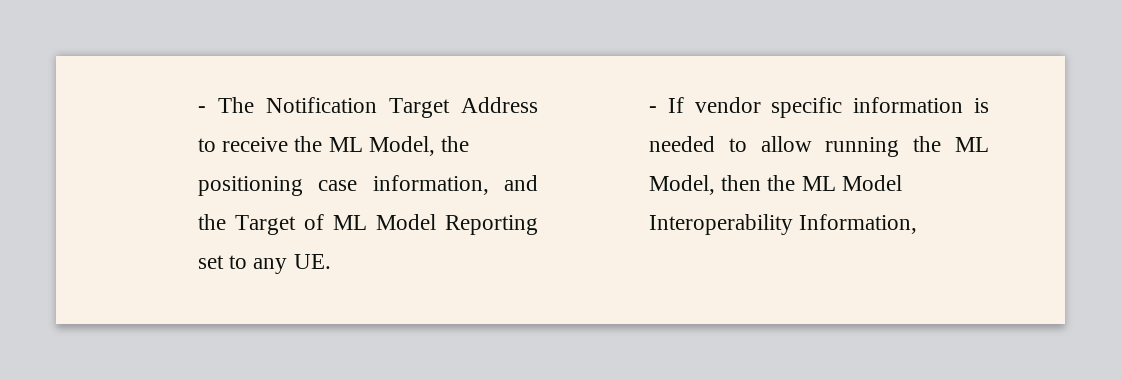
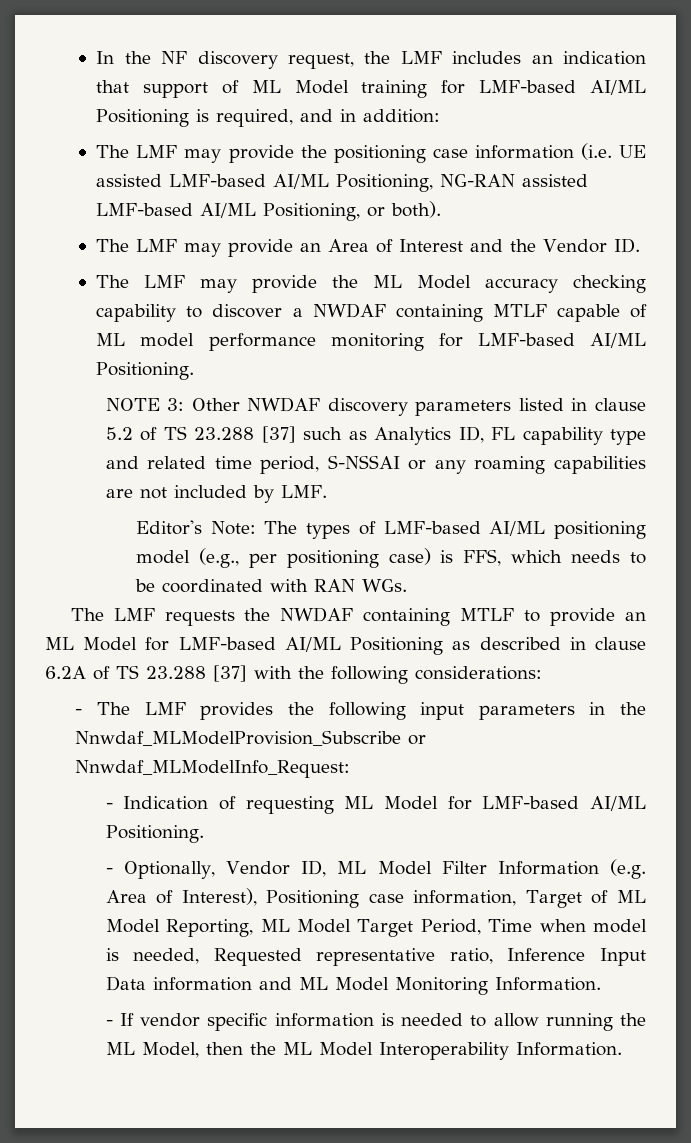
- - The Notification Target Address to receive the ML Model, the positioning case information, and the Target of ML Model Reporting set to any UE.
+ In the NF discovery request, the LMF includes an indication that support of ML Model training for LMF-based AI/ML Positioning is required, and in addition:
+ The LMF may provide the positioning case information (i.e. UE assisted LMF-based AI/ML Positioning, NG-RAN assisted LMF-based AI/ML Positioning, or both).
+ The LMF may provide an Area of Interest and the Vendor ID.
+ The LMF may provide the ML Model accuracy checking capability to discover a NWDAF containing MTLF capable of ML model performance monitoring for LMF-based AI/ML Positioning.
+ NOTE 3: Other NWDAF discovery parameters listed in clause 5.2 of TS 23.288 [37] such as Analytics ID, FL capability type and related time period, S-NSSAI or any roaming capabilities are not included by LMF.
+ Editor's Note: The types of LMF-based AI/ML positioning model (e.g., per positioning case) is FFS, which needs to be coordinated with RAN WGs.
+ The LMF requests the NWDAF containing MTLF to provide an ML Model for LMF-based AI/ML Positioning as described in clause 6.2A of TS 23.288 [37] with the following considerations:
+ - The LMF provides the following input parameters in the Nnwdaf_MLModelProvision_Subscribe or Nnwdaf_MLModelInfo_Request:
+ - Indication of requesting ML Model for LMF-based AI/ML Positioning.
+ - Optionally, Vendor ID, ML Model Filter Information (e.g. Area of Interest), Positioning case information, Target of ML Model Reporting, ML Model Target Period, Time when model is needed, Requested representative ratio, Inference Input Data information and ML Model Monitoring Information.
- - If vendor specific information is needed to allow running the ML Model, then the ML Model Interoperability Information,
+ - If vendor specific information is needed to allow running the ML Model, then the ML Model Interoperability Information.

